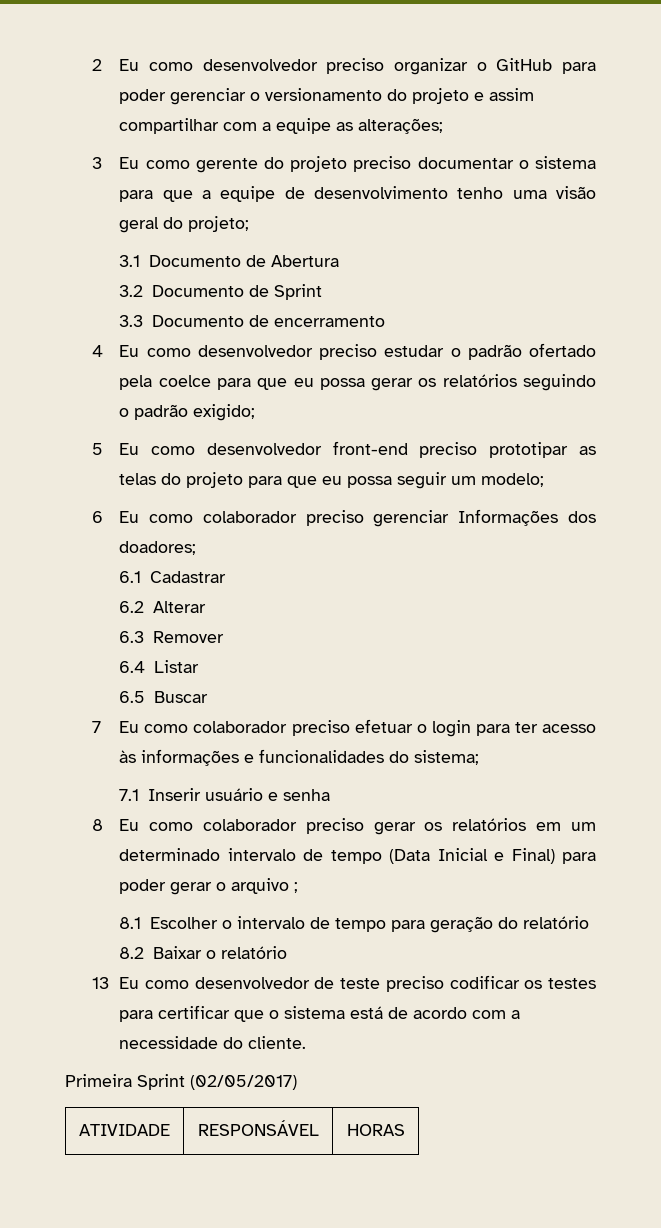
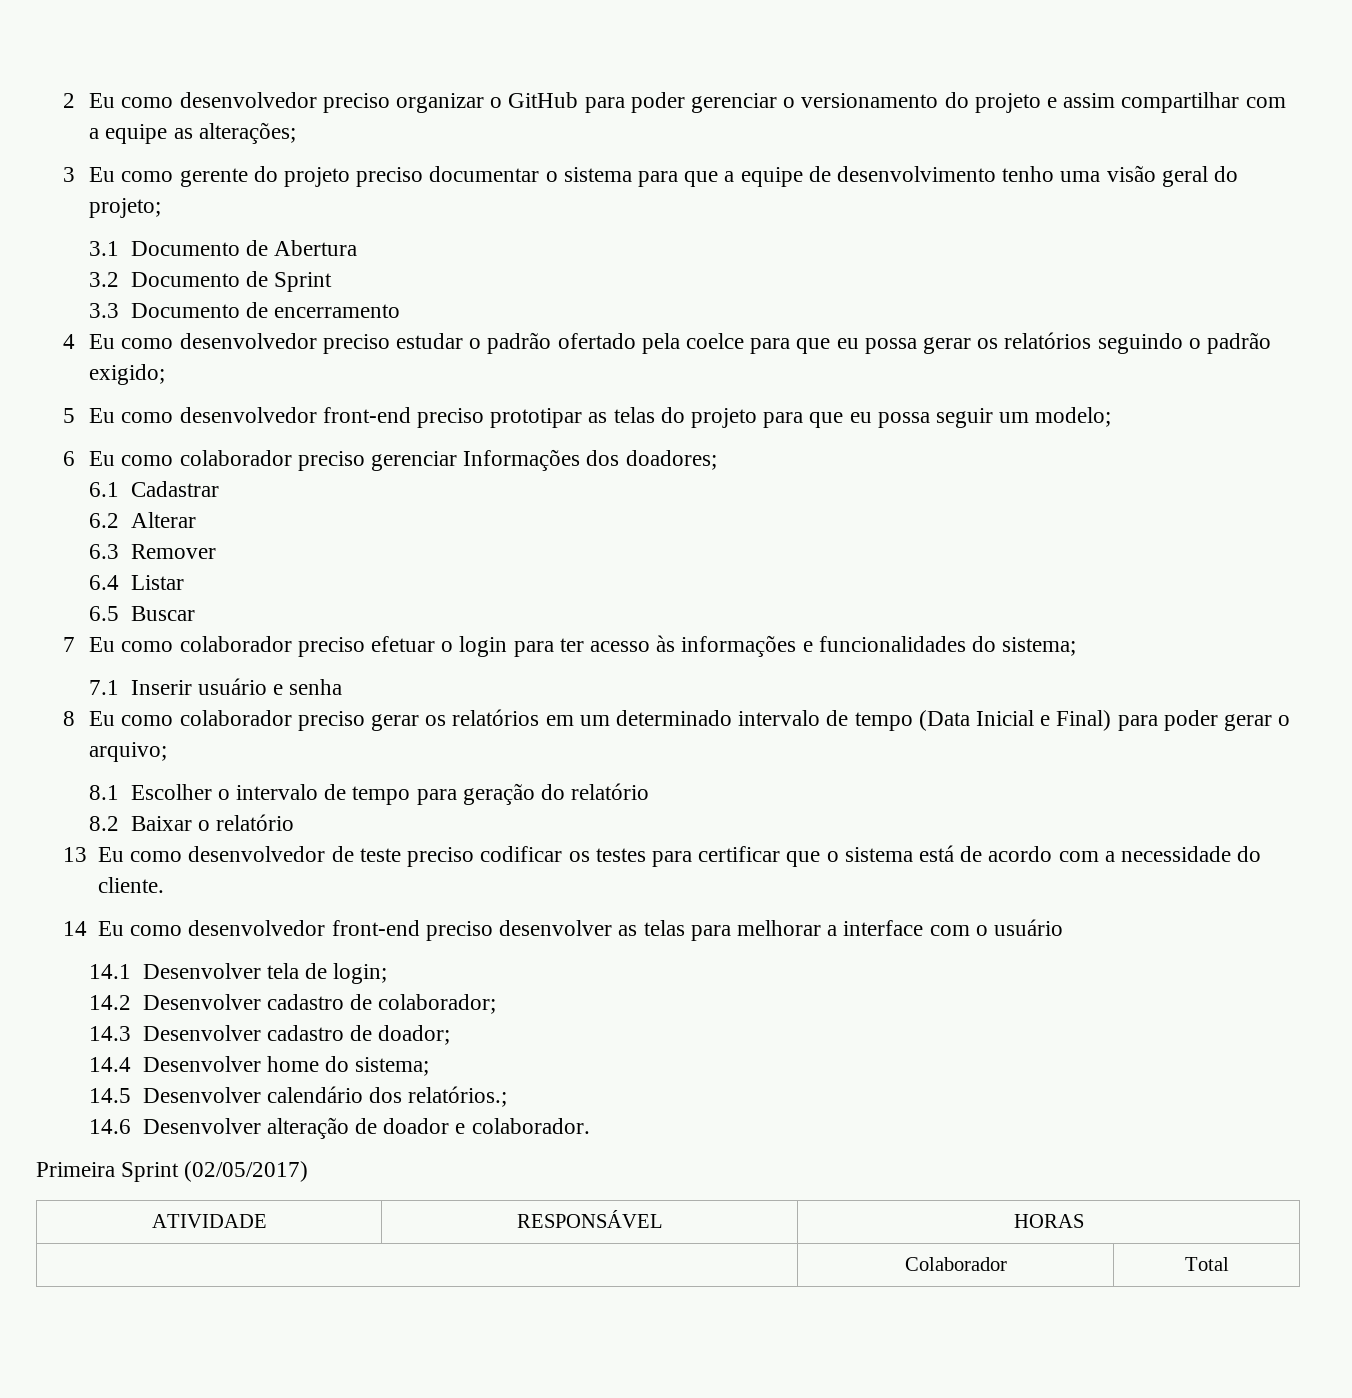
- 8 Eu como colaborador preciso gerar os relatórios em um determinado intervalo de tempo (Data Inicial e Final) para poder gerar o arquivo ;
+ 8 Eu como colaborador preciso gerar os relatórios em um determinado intervalo de tempo (Data Inicial e Final) para poder gerar o arquivo;
+ 14 Eu como desenvolvedor front-end preciso desenvolver as telas para melhorar a interface com o usuário
+ 14.1 Desenvolver tela de login;
+ 14.2 Desenvolver cadastro de colaborador;
+ 14.3 Desenvolver cadastro de doador;
+ 14.4 Desenvolver home do sistema;
+ 14.5 Desenvolver calendário dos relatórios.;
+ 14.6 Desenvolver alteração de doador e colaborador.
+ | Colaborador | Total

